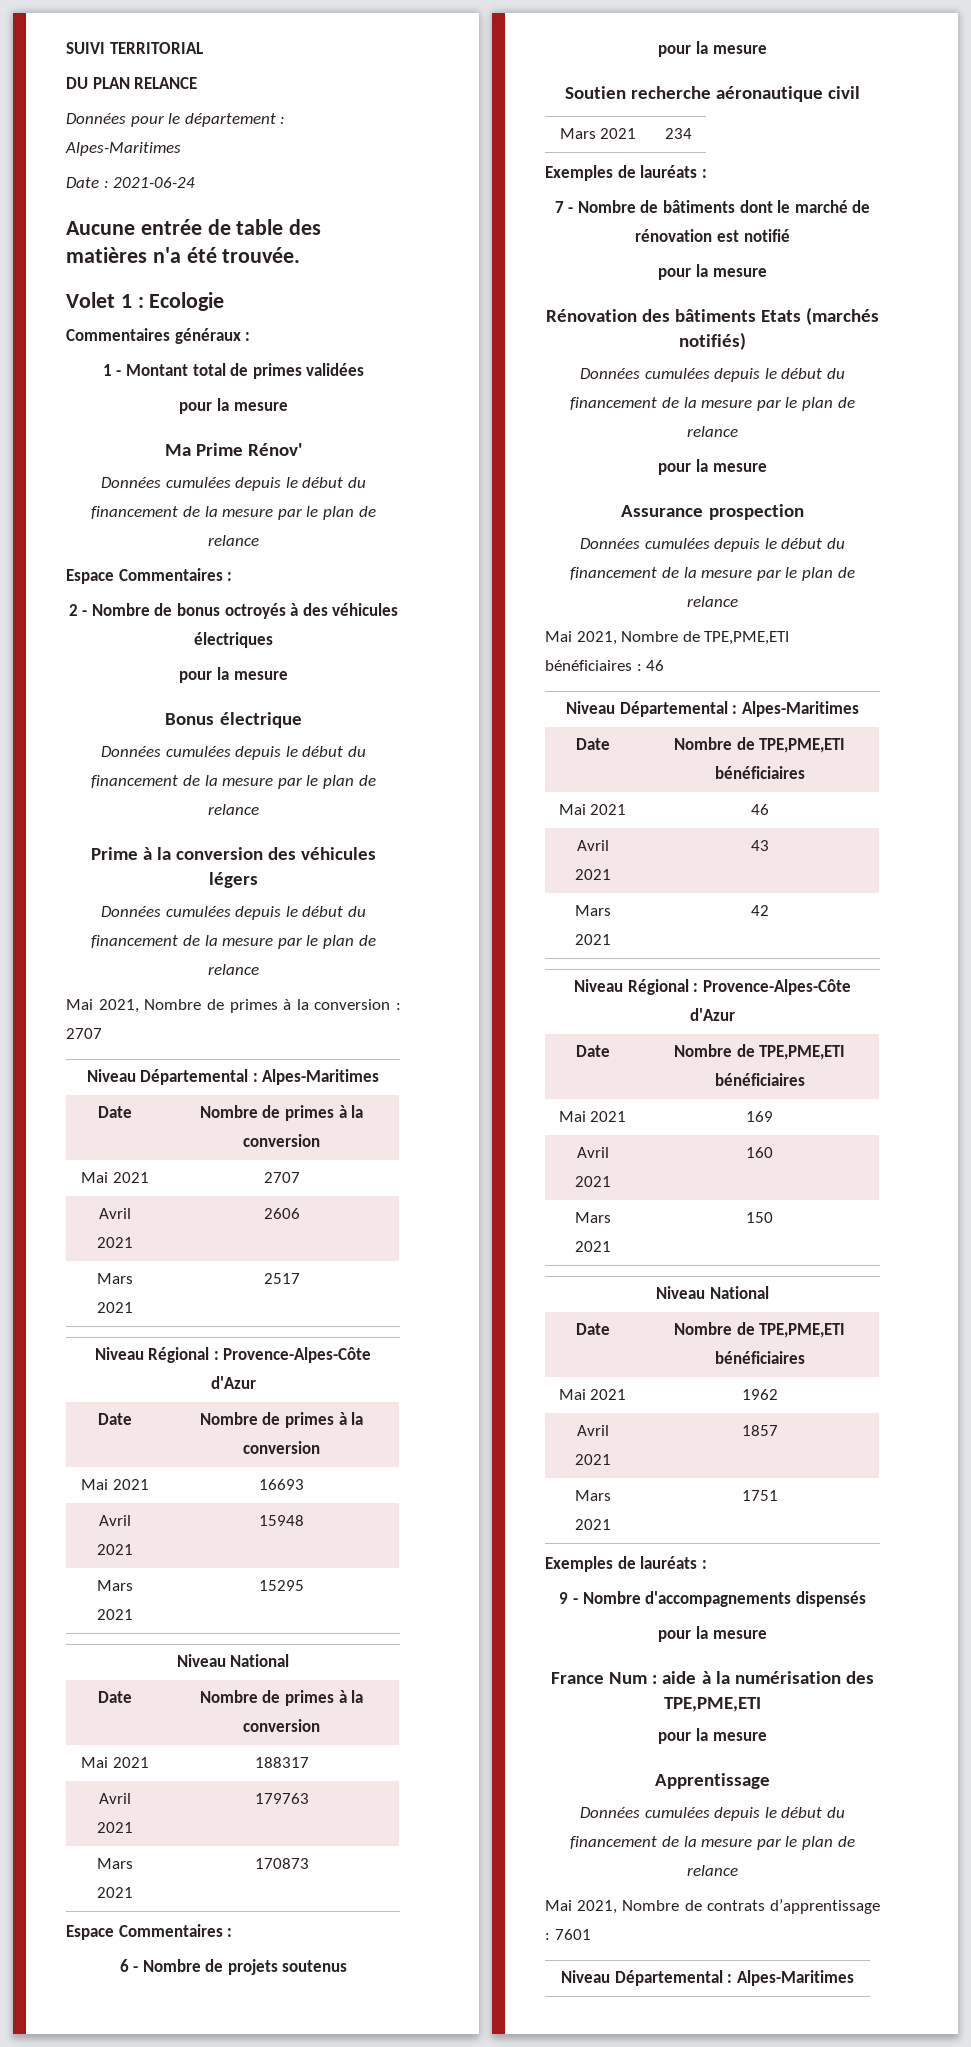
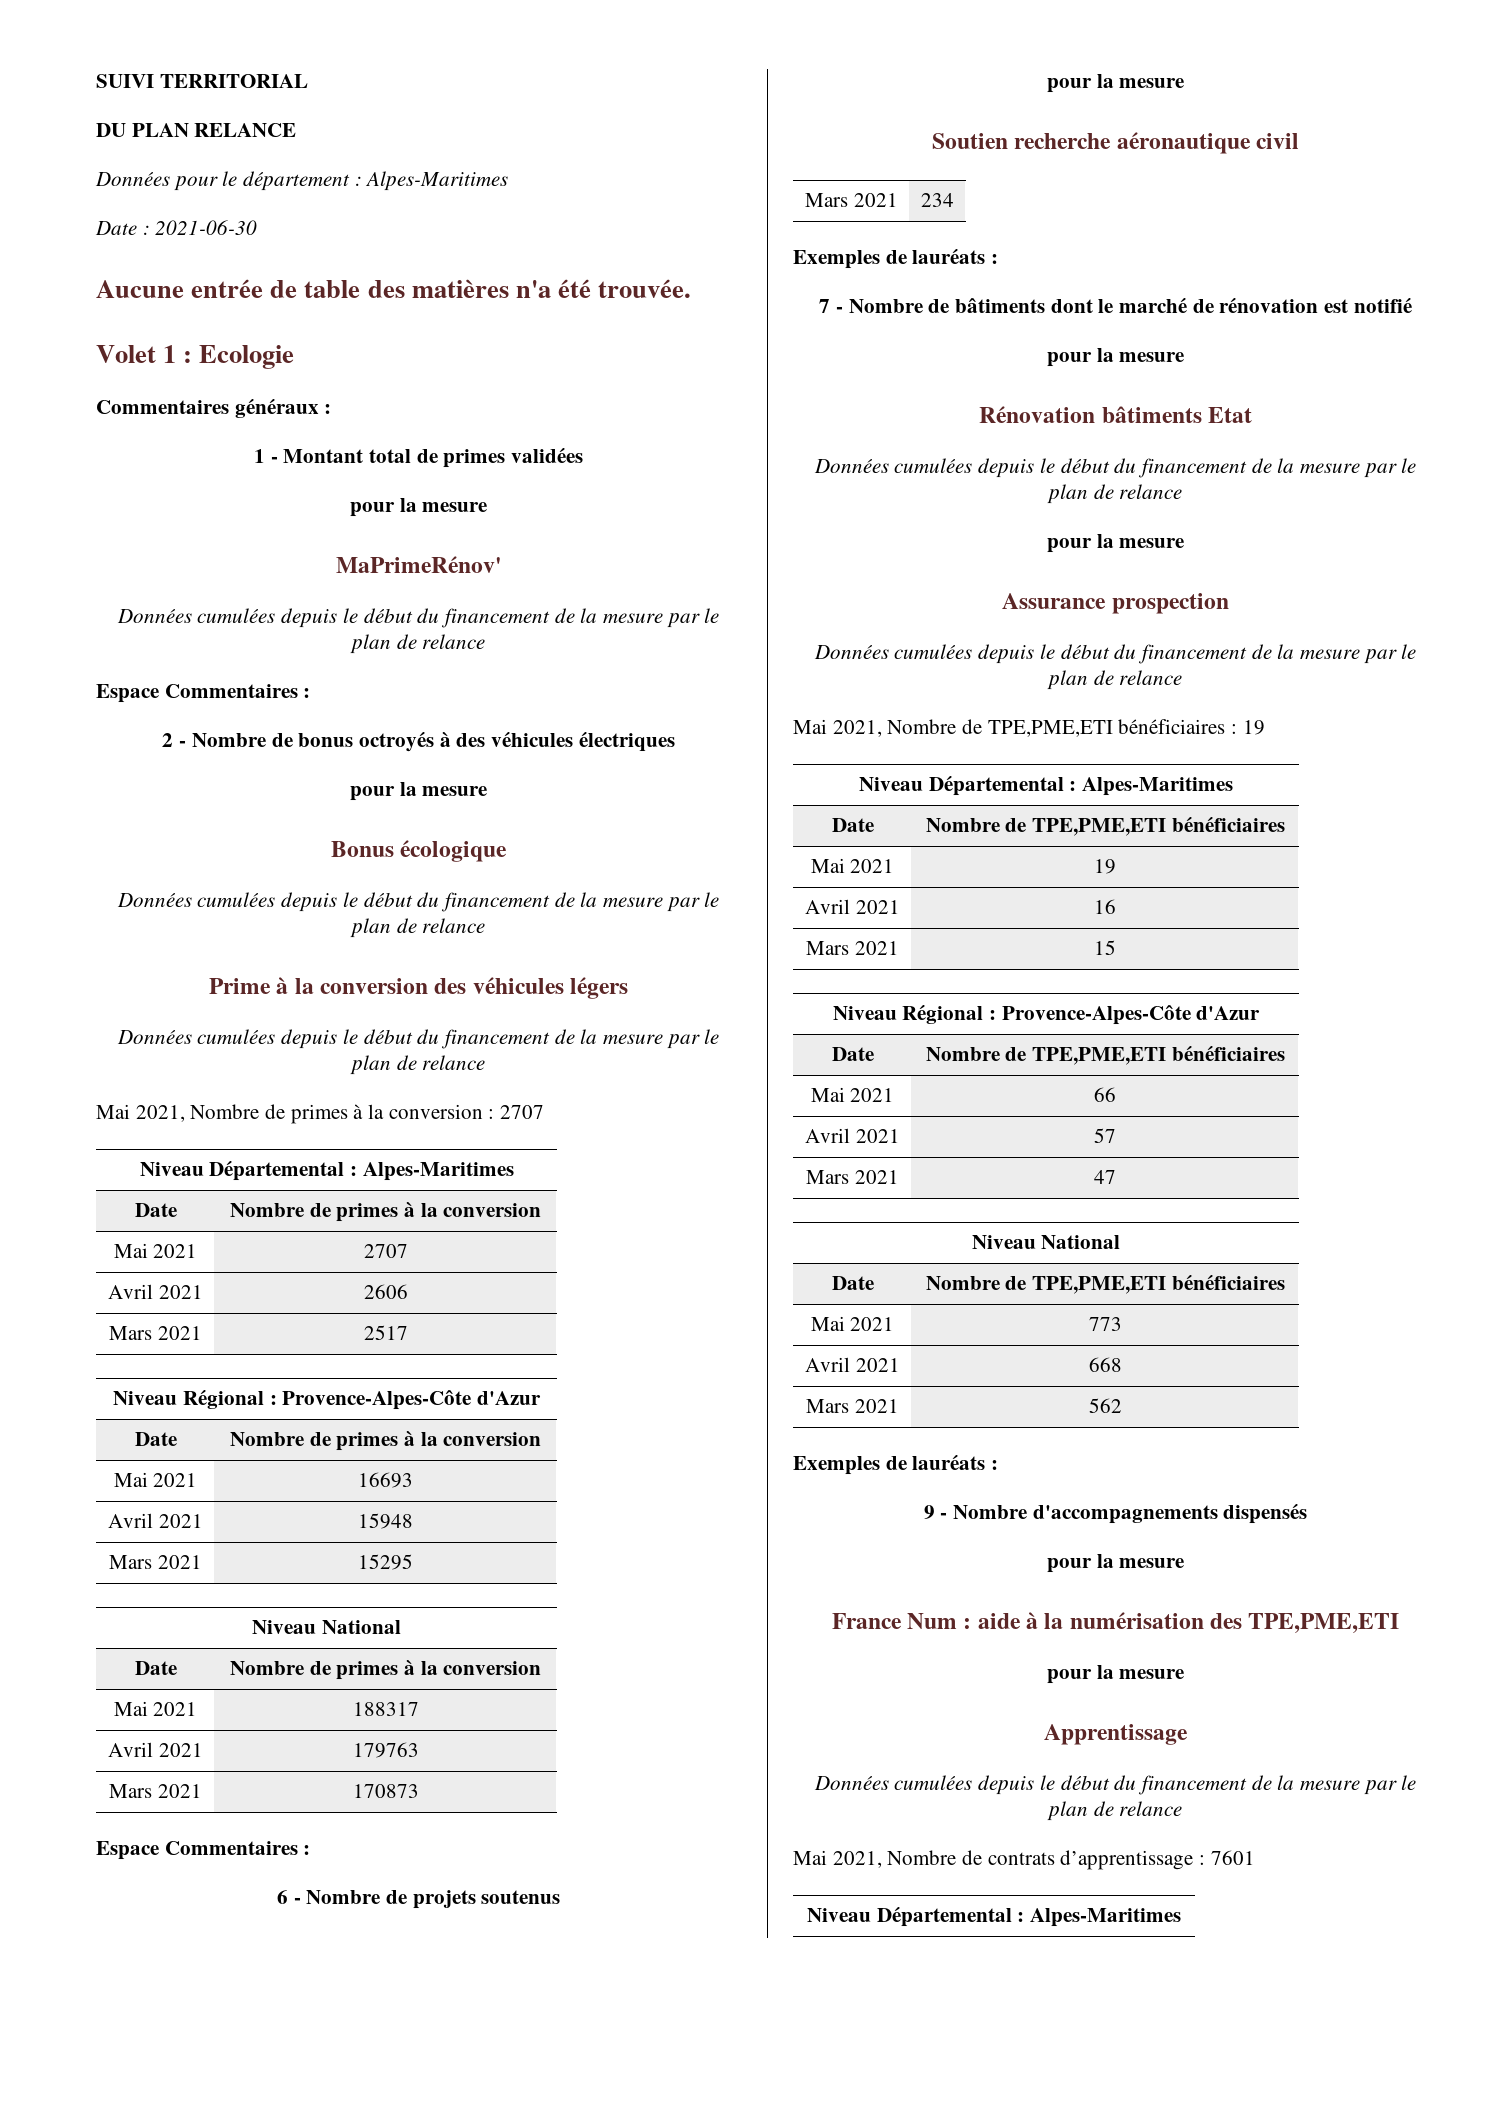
- Date : 2021-06-24
+ Date : 2021-06-30
- Ma Prime Rénov'
+ MaPrimeRénov'
- Bonus électrique
+ Bonus écologique
- Rénovation des bâtiments Etats (marchés notifiés)
+ Rénovation bâtiments Etat
- Mai 2021, Nombre de TPE,PME,ETI bénéficiaires : 46
+ Mai 2021, Nombre de TPE,PME,ETI bénéficiaires : 19
- Mai 2021 | 46
- Avril 2021 | 43
- Mars 2021 | 42
+ Mai 2021 | 19
+ Avril 2021 | 16
+ Mars 2021 | 15
- Mai 2021 | 169
- Avril 2021 | 160
- Mars 2021 | 150
+ Mai 2021 | 66
+ Avril 2021 | 57
+ Mars 2021 | 47
- Mai 2021 | 1962
- Avril 2021 | 1857
- Mars 2021 | 1751
+ Mai 2021 | 773
+ Avril 2021 | 668
+ Mars 2021 | 562

